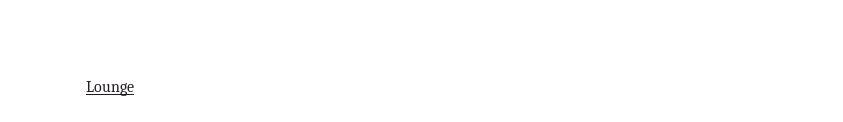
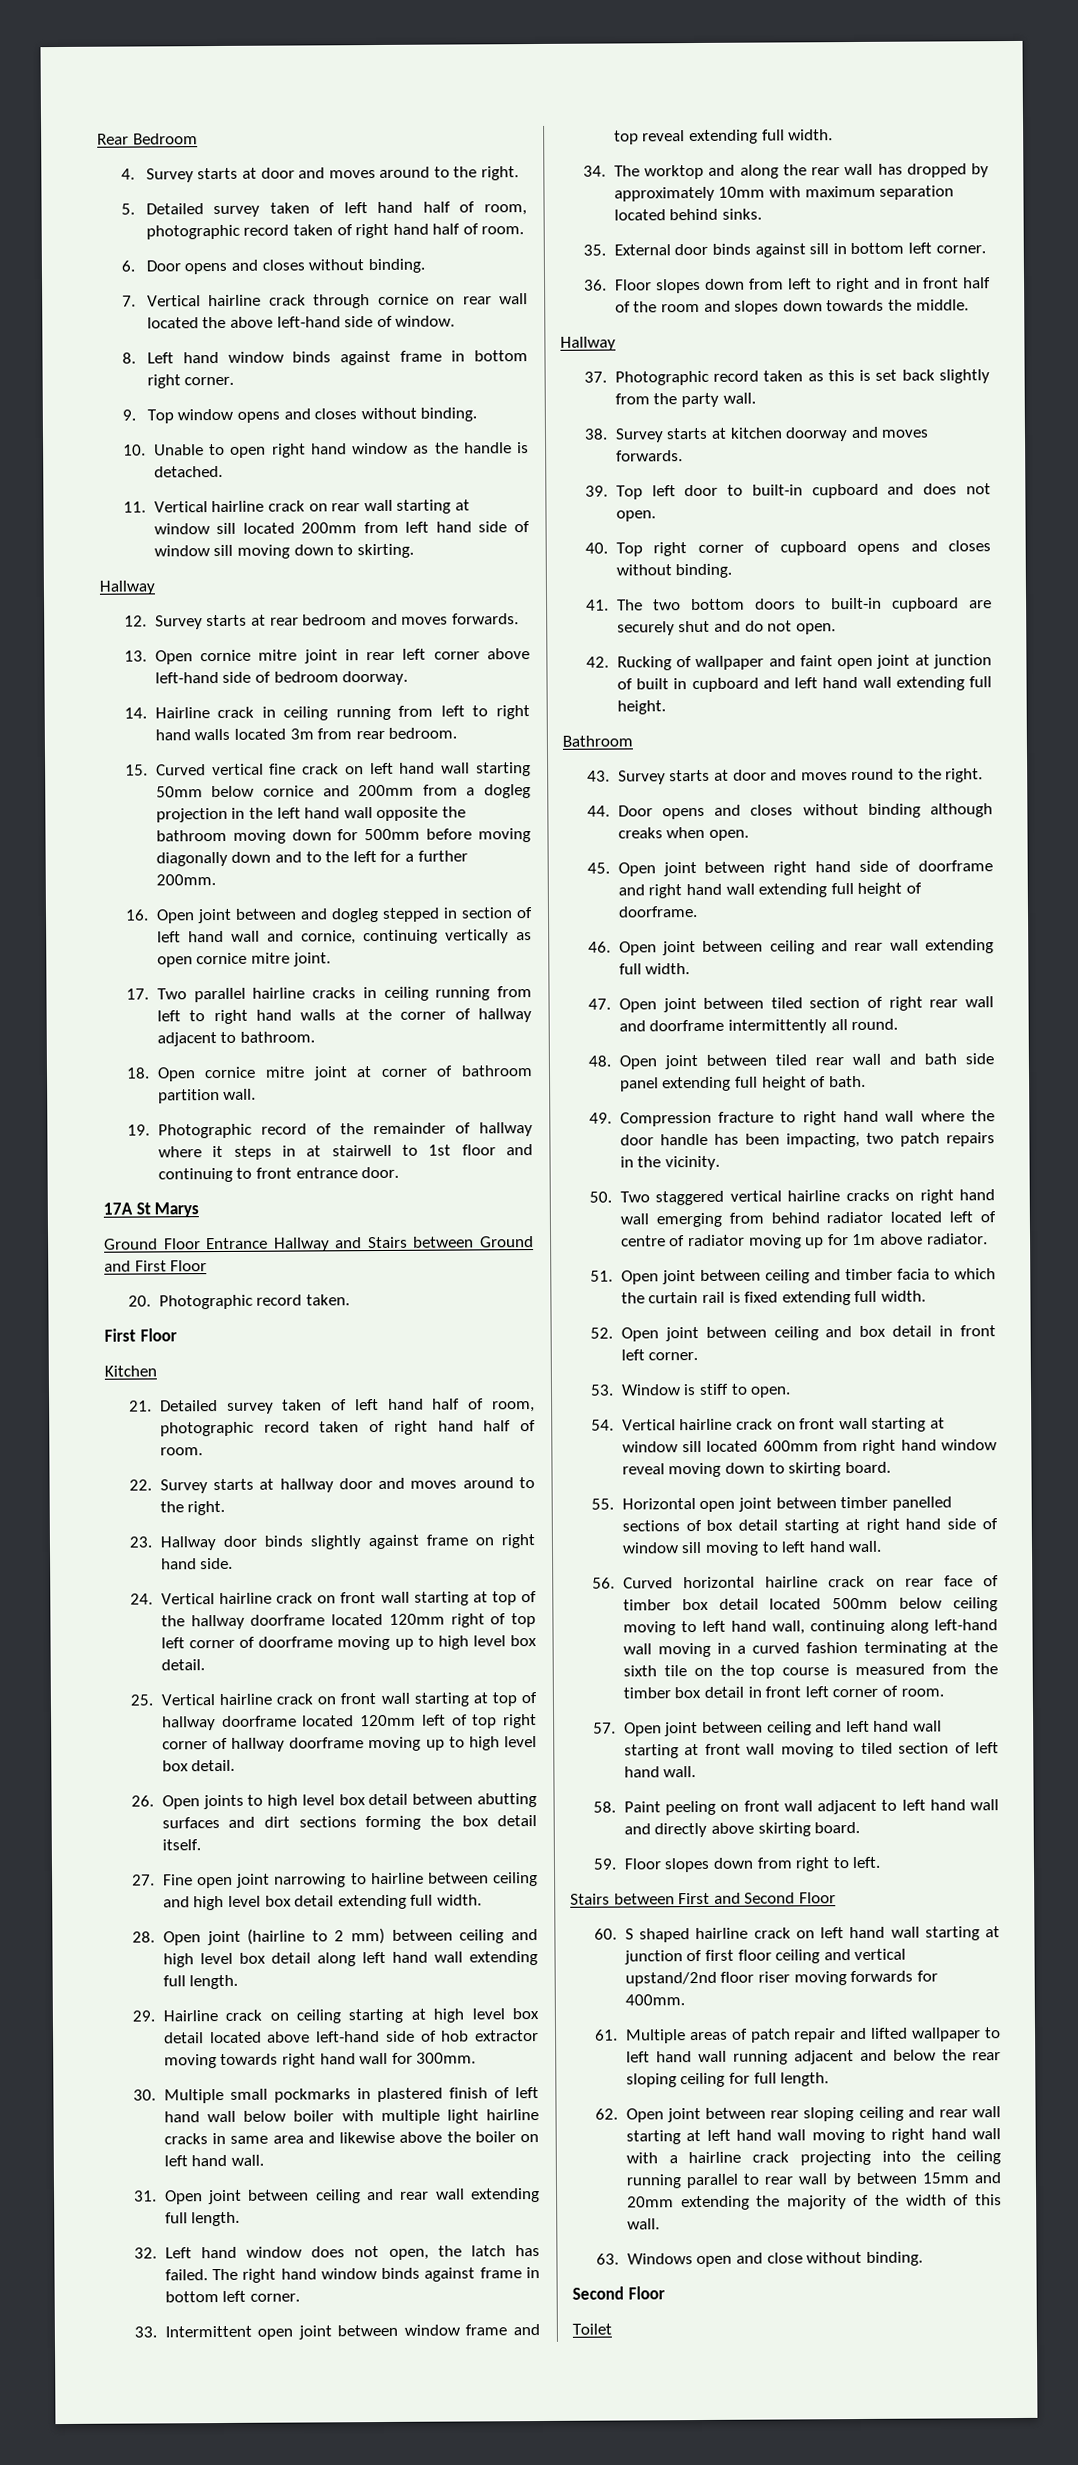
- Lounge
+ Rear Bedroom
+ 4. Survey starts at door and moves around to the right.
+ 5. Detailed survey taken of left hand half of room, photographic record taken of right hand half of room.
+ 6. Door opens and closes without binding.
+ 7. Vertical hairline crack through cornice on rear wall located the above left-hand side of window.
+ 8. Left hand window binds against frame in bottom right corner.
+ 9. Top window opens and closes without binding.
+ 10. Unable to open right hand window as the handle is detached.
+ 11. Vertical hairline crack on rear wall starting at window sill located 200mm from left hand side of window sill moving down to skirting.
+ Hallway
+ 12. Survey starts at rear bedroom and moves forwards.
+ 13. Open cornice mitre joint in rear left corner above left-hand side of bedroom doorway.
+ 14. Hairline crack in ceiling running from left to right hand walls located 3m from rear bedroom.
+ 15. Curved vertical fine crack on left hand wall starting 50mm below cornice and 200mm from a dogleg projection in the left hand wall opposite the bathroom moving down for 500mm before moving diagonally down and to the left for a further 200mm.
+ 16. Open joint between and dogleg stepped in section of left hand wall and cornice, continuing vertically as open cornice mitre joint.
+ 17. Two parallel hairline cracks in ceiling running from left to right hand walls at the corner of hallway adjacent to bathroom.
+ 18. Open cornice mitre joint at corner of bathroom partition wall.
+ 19. Photographic record of the remainder of hallway where it steps in at stairwell to 1st floor and continuing to front entrance door.
+ 17A St Marys
+ Ground Floor Entrance Hallway and Stairs between Ground and First Floor
+ 20. Photographic record taken.
+ First Floor
+ Kitchen
+ 21. Detailed survey taken of left hand half of room, photographic record taken of right hand half of room.
+ 22. Survey starts at hallway door and moves around to the right.
+ 23. Hallway door binds slightly against frame on right hand side.
+ 24. Vertical hairline crack on front wall starting at top of the hallway doorframe located 120mm right of top left corner of doorframe moving up to high level box detail.
+ 25. Vertical hairline crack on front wall starting at top of hallway doorframe located 120mm left of top right corner of hallway doorframe moving up to high level box detail.
+ 26. Open joints to high level box detail between abutting surfaces and dirt sections forming the box detail itself.
+ 27. Fine open joint narrowing to hairline between ceiling and high level box detail extending full width.
+ 28. Open joint (hairline to 2 mm) between ceiling and high level box detail along left hand wall extending full length.
+ 29. Hairline crack on ceiling starting at high level box detail located above left-hand side of hob extractor moving towards right hand wall for 300mm.
+ 30. Multiple small pockmarks in plastered finish of left hand wall below boiler with multiple light hairline cracks in same area and likewise above the boiler on left hand wall.
+ 31. Open joint between ceiling and rear wall extending full length.
+ 32. Left hand window does not open, the latch has failed. The right hand window binds against frame in bottom left corner.
+ 33. Intermittent open joint between window frame and top reveal extending full width.
+ 34. The worktop and along the rear wall has dropped by approximately 10mm with maximum separation located behind sinks.
+ 35. External door binds against sill in bottom left corner.
+ 36. Floor slopes down from left to right and in front half of the room and slopes down towards the middle.
+ Hallway
+ 37. Photographic record taken as this is set back slightly from the party wall.
+ 38. Survey starts at kitchen doorway and moves forwards.
+ 39. Top left door to built-in cupboard and does not open.
+ 40. Top right corner of cupboard opens and closes without binding.
+ 41. The two bottom doors to built-in cupboard are securely shut and do not open.
+ 42. Rucking of wallpaper and faint open joint at junction of built in cupboard and left hand wall extending full height.
+ Bathroom
+ 43. Survey starts at door and moves round to the right.
+ 44. Door opens and closes without binding although creaks when open.
+ 45. Open joint between right hand side of doorframe and right hand wall extending full height of doorframe.
+ 46. Open joint between ceiling and rear wall extending full width.
+ 47. Open joint between tiled section of right rear wall and doorframe intermittently all round.
+ 48. Open joint between tiled rear wall and bath side panel extending full height of bath.
+ 49. Compression fracture to right hand wall where the door handle has been impacting, two patch repairs in the vicinity.
+ 50. Two staggered vertical hairline cracks on right hand wall emerging from behind radiator located left of centre of radiator moving up for 1m above radiator.
+ 51. Open joint between ceiling and timber facia to which the curtain rail is fixed extending full width.
+ 52. Open joint between ceiling and box detail in front left corner.
+ 53. Window is stiff to open.
+ 54. Vertical hairline crack on front wall starting at window sill located 600mm from right hand window reveal moving down to skirting board.
+ 55. Horizontal open joint between timber panelled sections of box detail starting at right hand side of window sill moving to left hand wall.
+ 56. Curved horizontal hairline crack on rear face of timber box detail located 500mm below ceiling moving to left hand wall, continuing along left-hand wall moving in a curved fashion terminating at the sixth tile on the top course is measured from the timber box detail in front left corner of room.
+ 57. Open joint between ceiling and left hand wall starting at front wall moving to tiled section of left hand wall.
+ 58. Paint peeling on front wall adjacent to left hand wall and directly above skirting board.
+ 59. Floor slopes down from right to left.
+ Stairs between First and Second Floor
+ 60. S shaped hairline crack on left hand wall starting at junction of first floor ceiling and vertical upstand/2nd floor riser moving forwards for 400mm.
+ 61. Multiple areas of patch repair and lifted wallpaper to left hand wall running adjacent and below the rear sloping ceiling for full length.
+ 62. Open joint between rear sloping ceiling and rear wall starting at left hand wall moving to right hand wall with a hairline crack projecting into the ceiling running parallel to rear wall by between 15mm and 20mm extending the majority of the width of this wall.
+ 63. Windows open and close without binding.
+ Second Floor
+ Toilet

